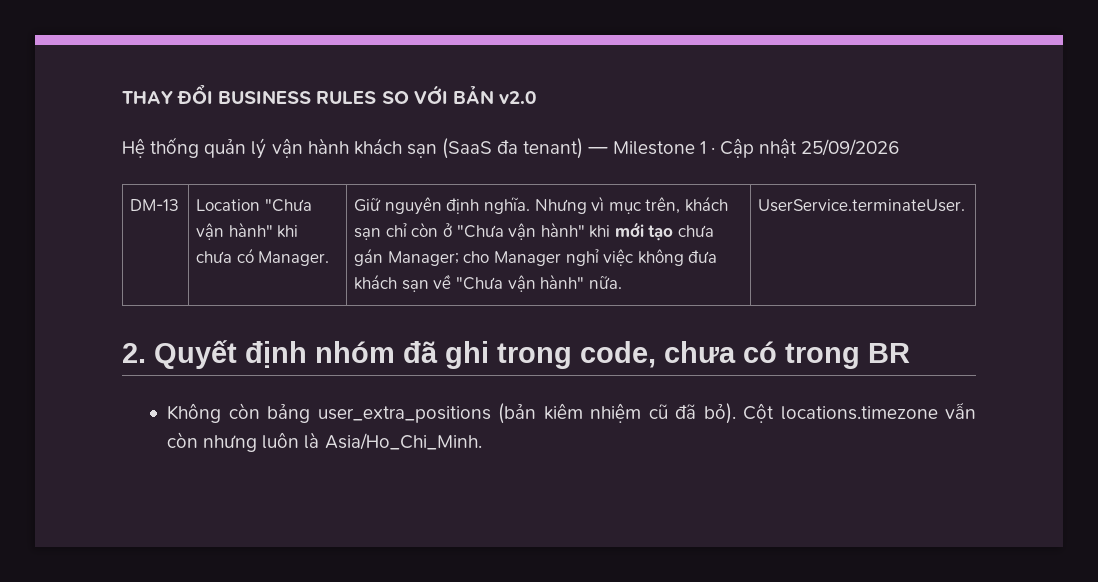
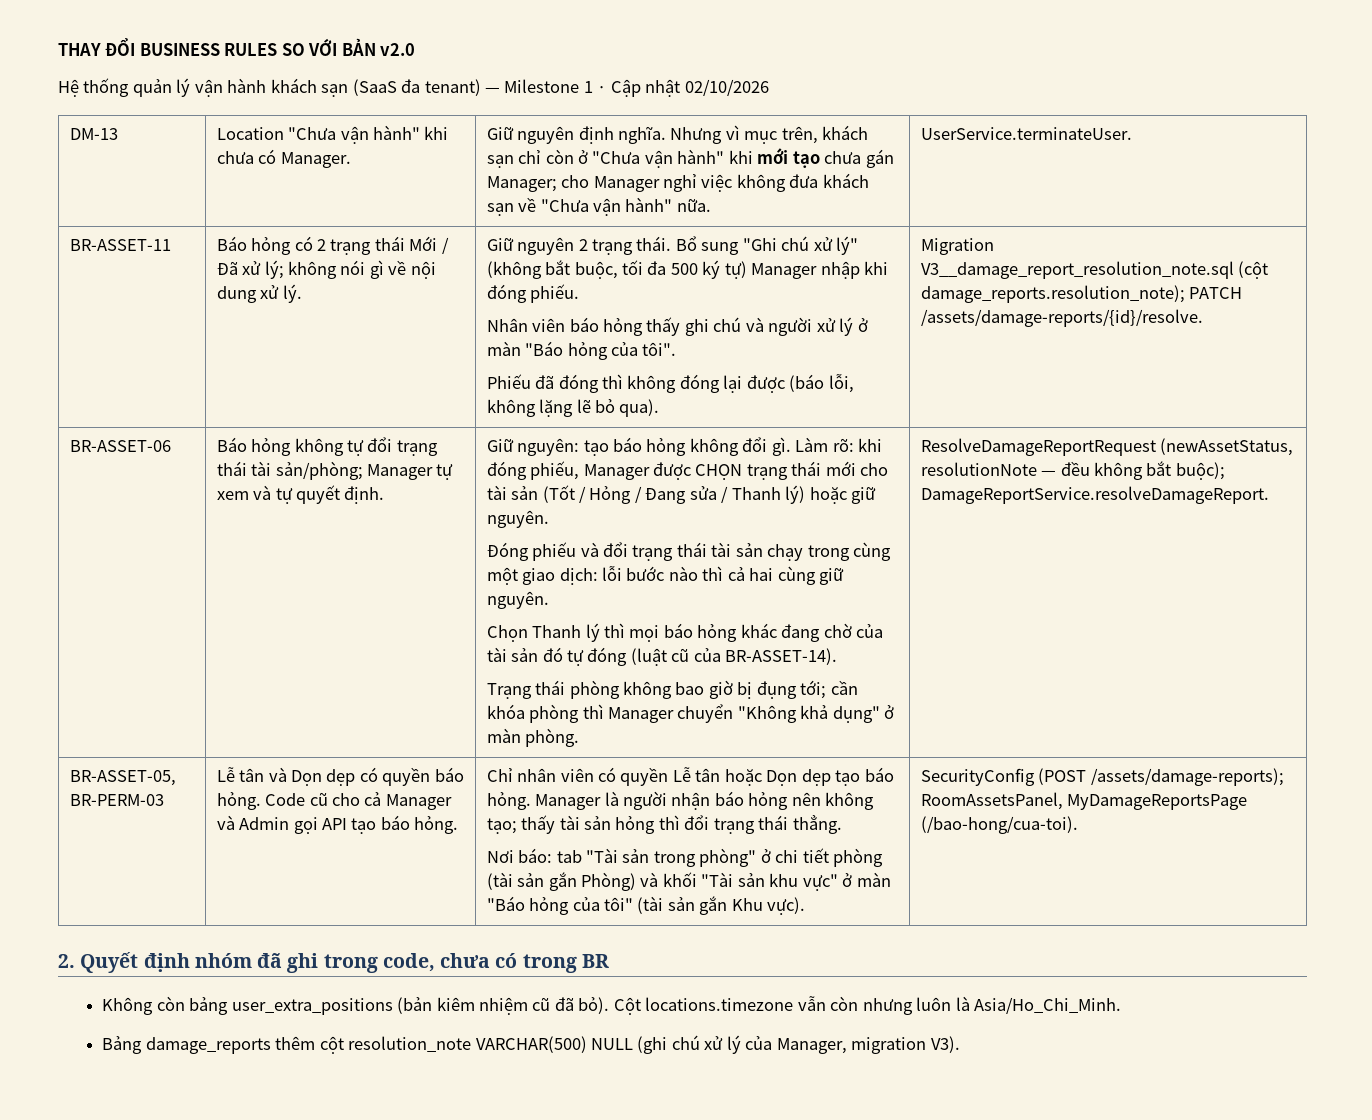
- Hệ thống quản lý vận hành khách sạn (SaaS đa tenant) — Milestone 1 · Cập nhật 25/09/2026
+ Hệ thống quản lý vận hành khách sạn (SaaS đa tenant) — Milestone 1 · Cập nhật 02/10/2026
+ BR-ASSET-11 | Báo hỏng có 2 trạng thái Mới / Đã xử lý; không nói gì về nội dung xử lý. | Giữ nguyên 2 trạng thái. Bổ sung "Ghi chú xử lý" (không bắt buộc, tối đa 500 ký tự) Manager nhập khi đóng phiếu.
+ Nhân viên báo hỏng thấy ghi chú và người xử lý ở màn "Báo hỏng của tôi".
+ Phiếu đã đóng thì không đóng lại được (báo lỗi, không lặng lẽ bỏ qua). | Migration V3__damage_report_resolution_note.sql (cột damage_reports.resolution_note); PATCH /assets/damage-reports/{id}/resolve.
+ BR-ASSET-06 | Báo hỏng không tự đổi trạng thái tài sản/phòng; Manager tự xem và tự quyết định. | Giữ nguyên: tạo báo hỏng không đổi gì. Làm rõ: khi đóng phiếu, Manager được CHỌN trạng thái mới cho tài sản (Tốt / Hỏng / Đang sửa / Thanh lý) hoặc giữ nguyên.
+ Đóng phiếu và đổi trạng thái tài sản chạy trong cùng một giao dịch: lỗi bước nào thì cả hai cùng giữ nguyên.
+ Chọn Thanh lý thì mọi báo hỏng khác đang chờ của tài sản đó tự đóng (luật cũ của BR-ASSET-14).
+ Trạng thái phòng không bao giờ bị đụng tới; cần khóa phòng thì Manager chuyển "Không khả dụng" ở màn phòng. | ResolveDamageReportRequest (newAssetStatus, resolutionNote — đều không bắt buộc); DamageReportService.resolveDamageReport.
+ BR-ASSET-05, BR-PERM-03 | Lễ tân và Dọn dẹp có quyền báo hỏng. Code cũ cho cả Manager và Admin gọi API tạo báo hỏng. | Chỉ nhân viên có quyền Lễ tân hoặc Dọn dẹp tạo báo hỏng. Manager là người nhận báo hỏng nên không tạo; thấy tài sản hỏng thì đổi trạng thái thẳng.
+ Nơi báo: tab "Tài sản trong phòng" ở chi tiết phòng (tài sản gắn Phòng) và khối "Tài sản khu vực" ở màn "Báo hỏng của tôi" (tài sản gắn Khu vực). | SecurityConfig (POST /assets/damage-reports); RoomAssetsPanel, MyDamageReportsPage (/bao-hong/cua-toi).
+ Bảng damage_reports thêm cột resolution_note VARCHAR(500) NULL (ghi chú xử lý của Manager, migration V3).

